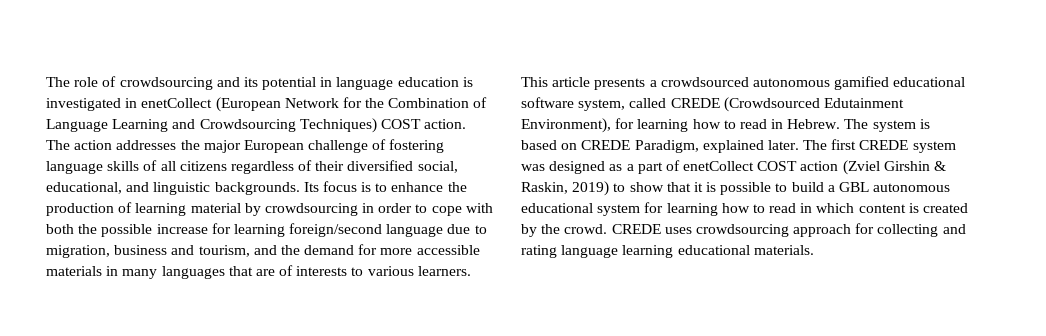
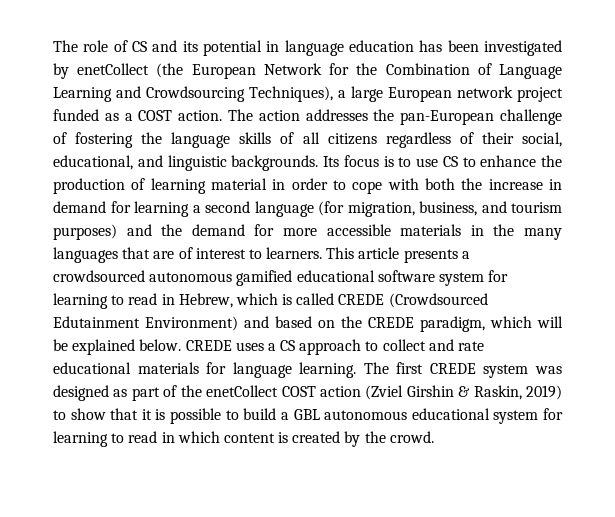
- The role of crowdsourcing and its potential in language education is investigated in enetCollect (European Network for the Combination of Language Learning and Crowdsourcing Techniques) COST action.
+ The role of CS and its potential in language education has been investigated by enetCollect (the European Network for the Combination of Language Learning and Crowdsourcing Techniques), a large European network project funded as a COST action.
- The action addresses the major European challenge of fostering language skills of all citizens regardless of their diversified social, educational, and linguistic backgrounds.
+ The action addresses the pan-European challenge of fostering the language skills of all citizens regardless of their social, educational, and linguistic backgrounds.
- Its focus is to enhance the production of learning material by crowdsourcing in order to cope with both the possible increase for learning foreign/second language due to migration, business and tourism, and the demand for more accessible materials in many languages that are of interests to various learners.
+ Its focus is to use CS to enhance the production of learning material in order to cope with both the increase in demand for learning a second language (for migration, business, and tourism purposes) and the demand for more accessible materials in the many languages that are of interest to learners.
- This article presents a crowdsourced autonomous gamified educational software system, called CREDE (Crowdsourced Edutainment Environment), for learning how to read in Hebrew. The system is based on CREDE Paradigm, explained later.
+ This article presents a crowdsourced autonomous gamified educational software system for learning to read in Hebrew, which is called CREDE (Crowdsourced Edutainment Environment) and based on the CREDE paradigm, which will be explained below. CREDE uses a CS approach to collect and rate educational materials for language learning.
- The first CREDE system was designed as a part of enetCollect COST action (Zviel Girshin & Raskin, 2019) to show that it is possible to build a GBL autonomous educational system for learning how to read in which content is created by the crowd. CREDE uses crowdsourcing approach for collecting and rating language learning educational materials.
+ The first CREDE system was designed as part of the enetCollect COST action (Zviel Girshin & Raskin, 2019) to show that it is possible to build a GBL autonomous educational system for learning to read in which content is created by the crowd.

